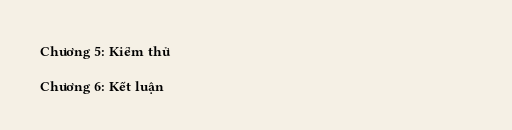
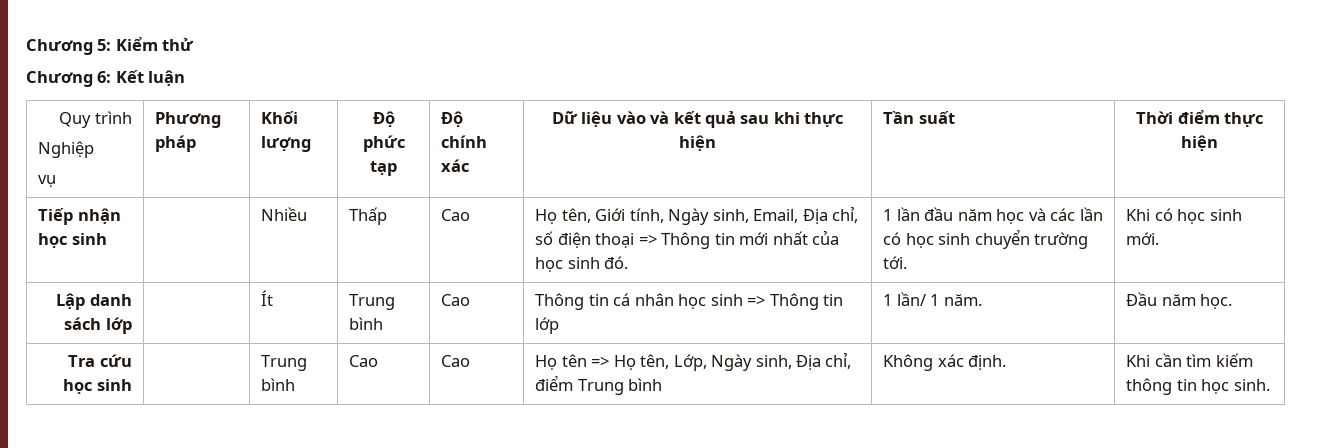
+ Quy trình
+ Nghiệp
+ vụ | Phương pháp | Khối lượng | Độ phức tạp | Độ chính xác | Dữ liệu vào và kết quả sau khi thực hiện | Tần suất | Thời điểm thực hiện
+ Tiếp nhận học sinh | | Nhiều | Thấp | Cao | Họ tên, Giới tính, Ngày sinh, Email, Địa chỉ, số điện thoại => Thông tin mới nhất của học sinh đó. | 1 lần đầu năm học và các lần có học sinh chuyển trường tới. | Khi có học sinh mới.
+ Lập danh sách lớp | | Ít | Trung bình | Cao | Thông tin cá nhân học sinh => Thông tin lớp | 1 lần/ 1 năm. | Đầu năm học.
+ Tra cứu học sinh | | Trung bình | Cao | Cao | Họ tên => Họ tên, Lớp, Ngày sinh, Địa chỉ, điểm Trung bình | Không xác định. | Khi cần tìm kiếm thông tin học sinh.

